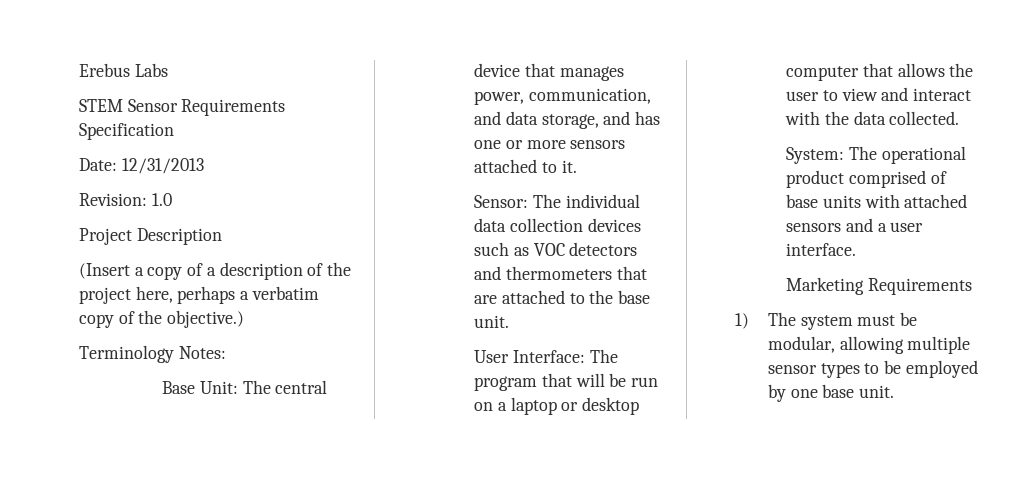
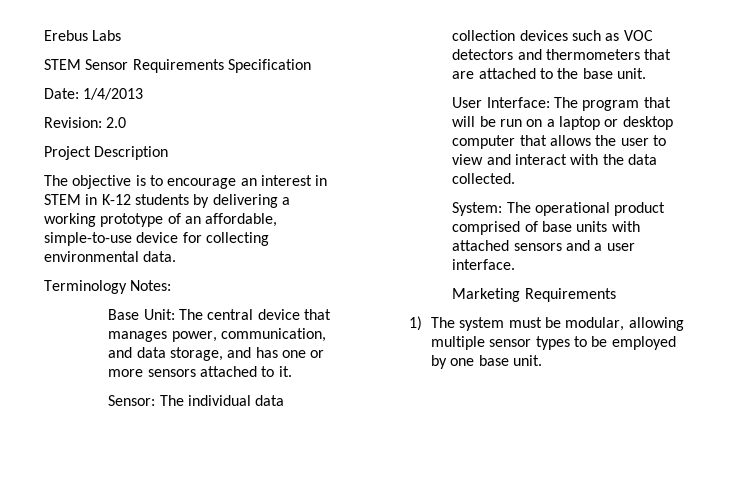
- Date: 12/31/2013
+ Date: 1/4/2013
- Revision: 1.0
+ Revision: 2.0
- (Insert a copy of a description of the project here, perhaps a verbatim copy of the objective.)
+ The objective is to encourage an interest in STEM in K-12 students by delivering a working prototype of an affordable, simple-to-use device for collecting environmental data.

